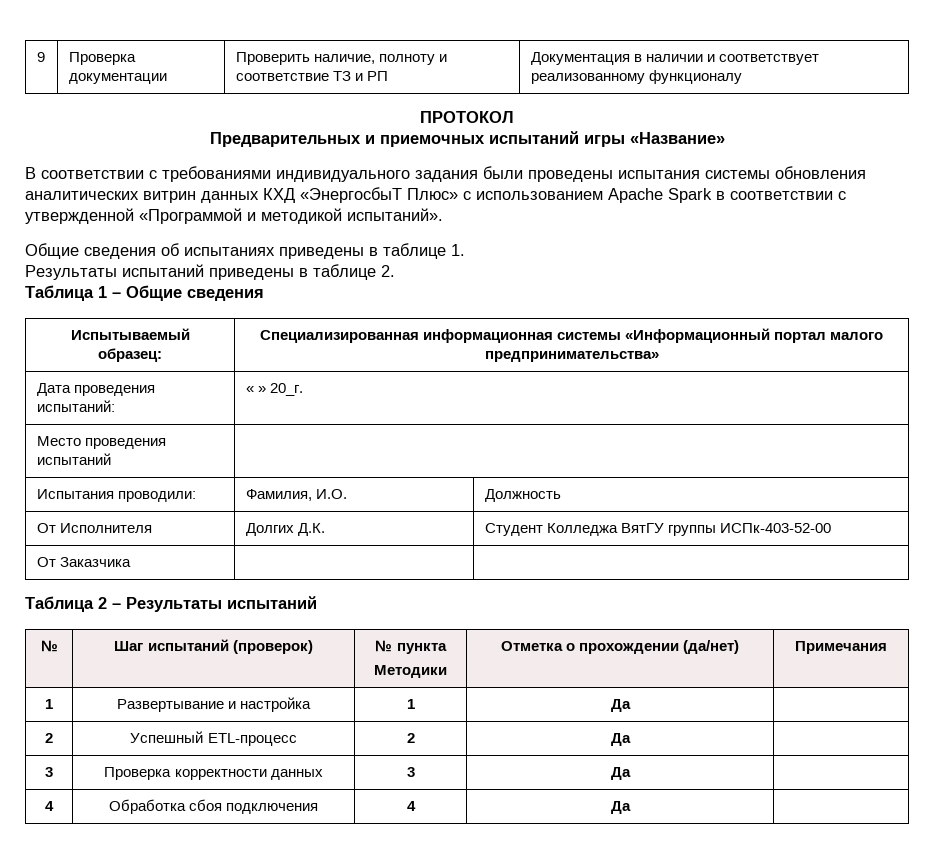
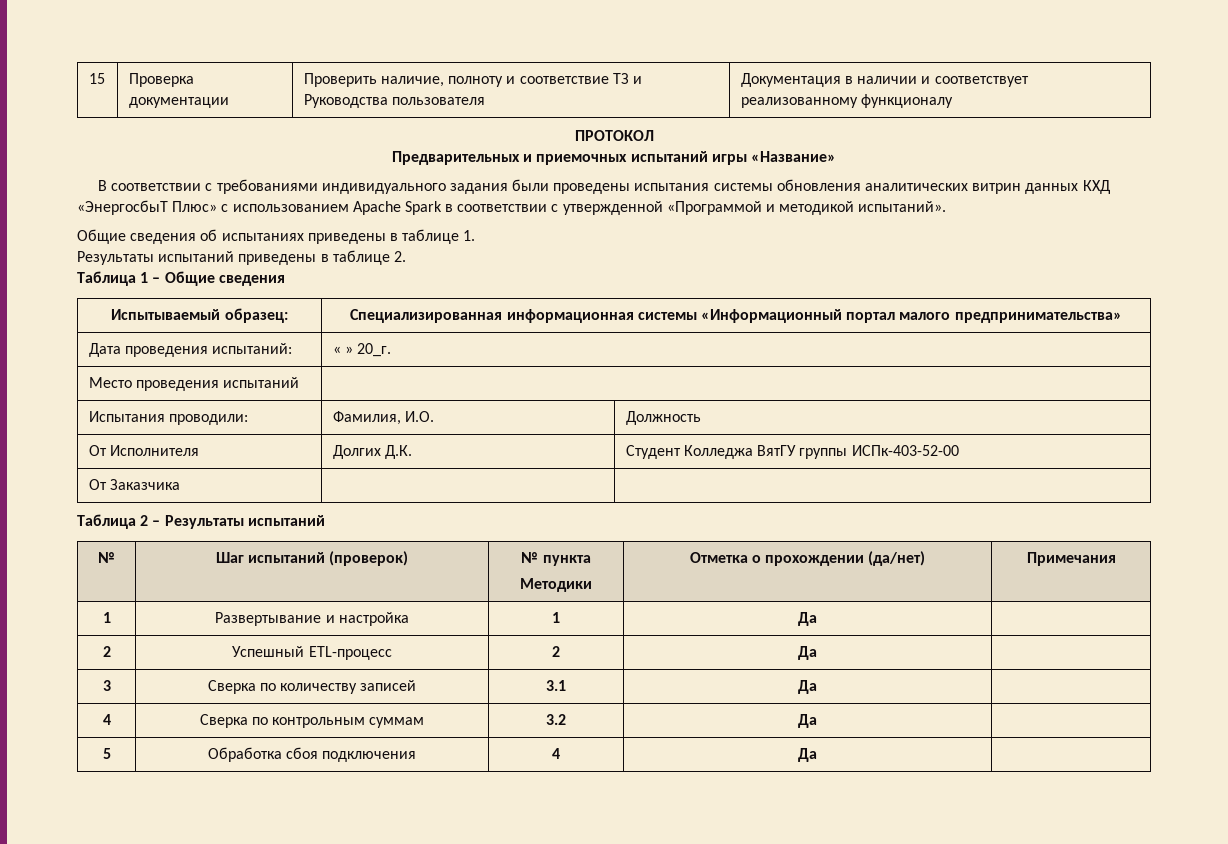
- 9 | Проверка документации | Проверить наличие, полноту и соответствие ТЗ и РП | Документация в наличии и соответствует реализованному функционалу
+ 15 | Проверка документации | Проверить наличие, полноту и соответствие ТЗ и Руководства пользователя | Документация в наличии и соответствует реализованному функционалу
- 3 | Проверка корректности данных | 3 | Да |
- 4 | Обработка сбоя подключения | 4 | Да |
+ 3 | Сверка по количеству записей | 3.1 | Да |
+ 4 | Сверка по контрольным суммам | 3.2 | Да |
+ 5 | Обработка сбоя подключения | 4 | Да |

